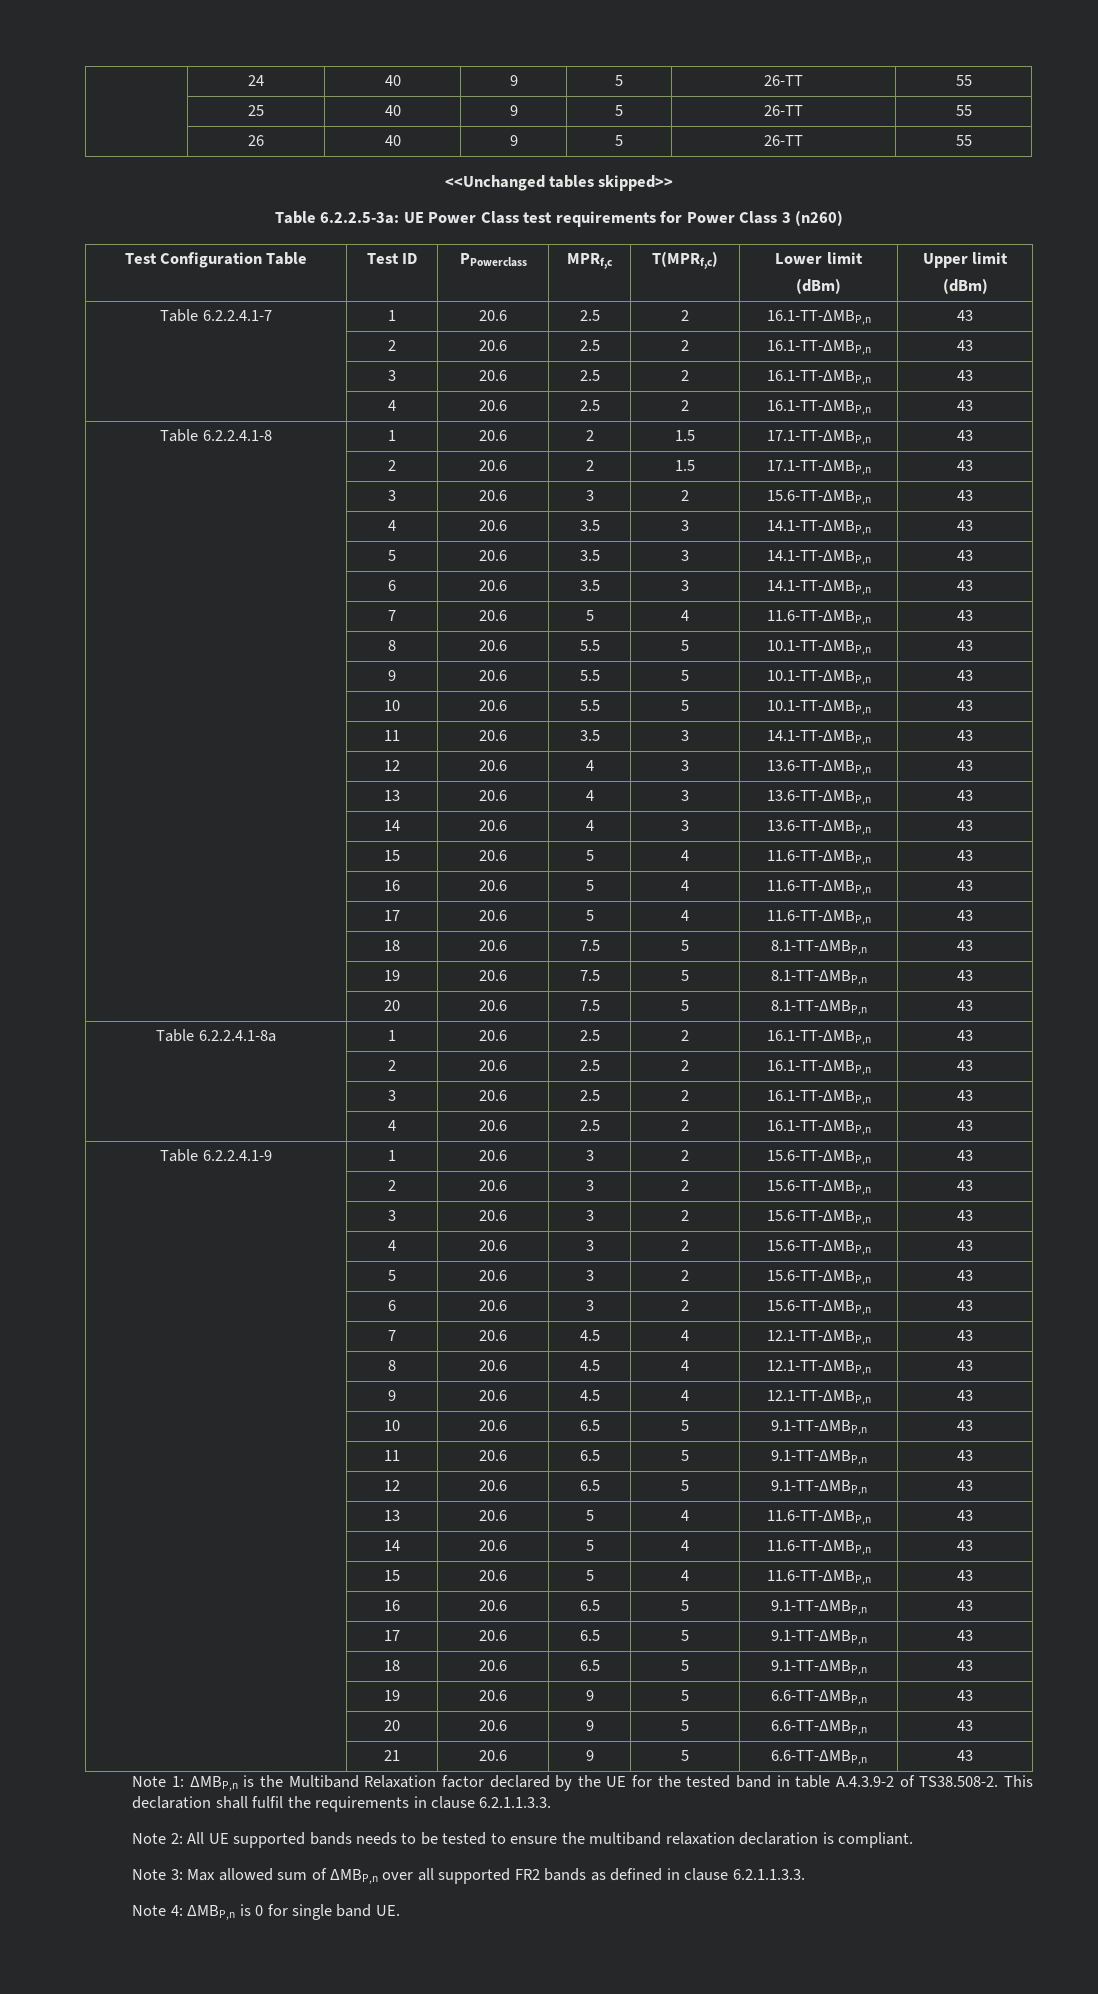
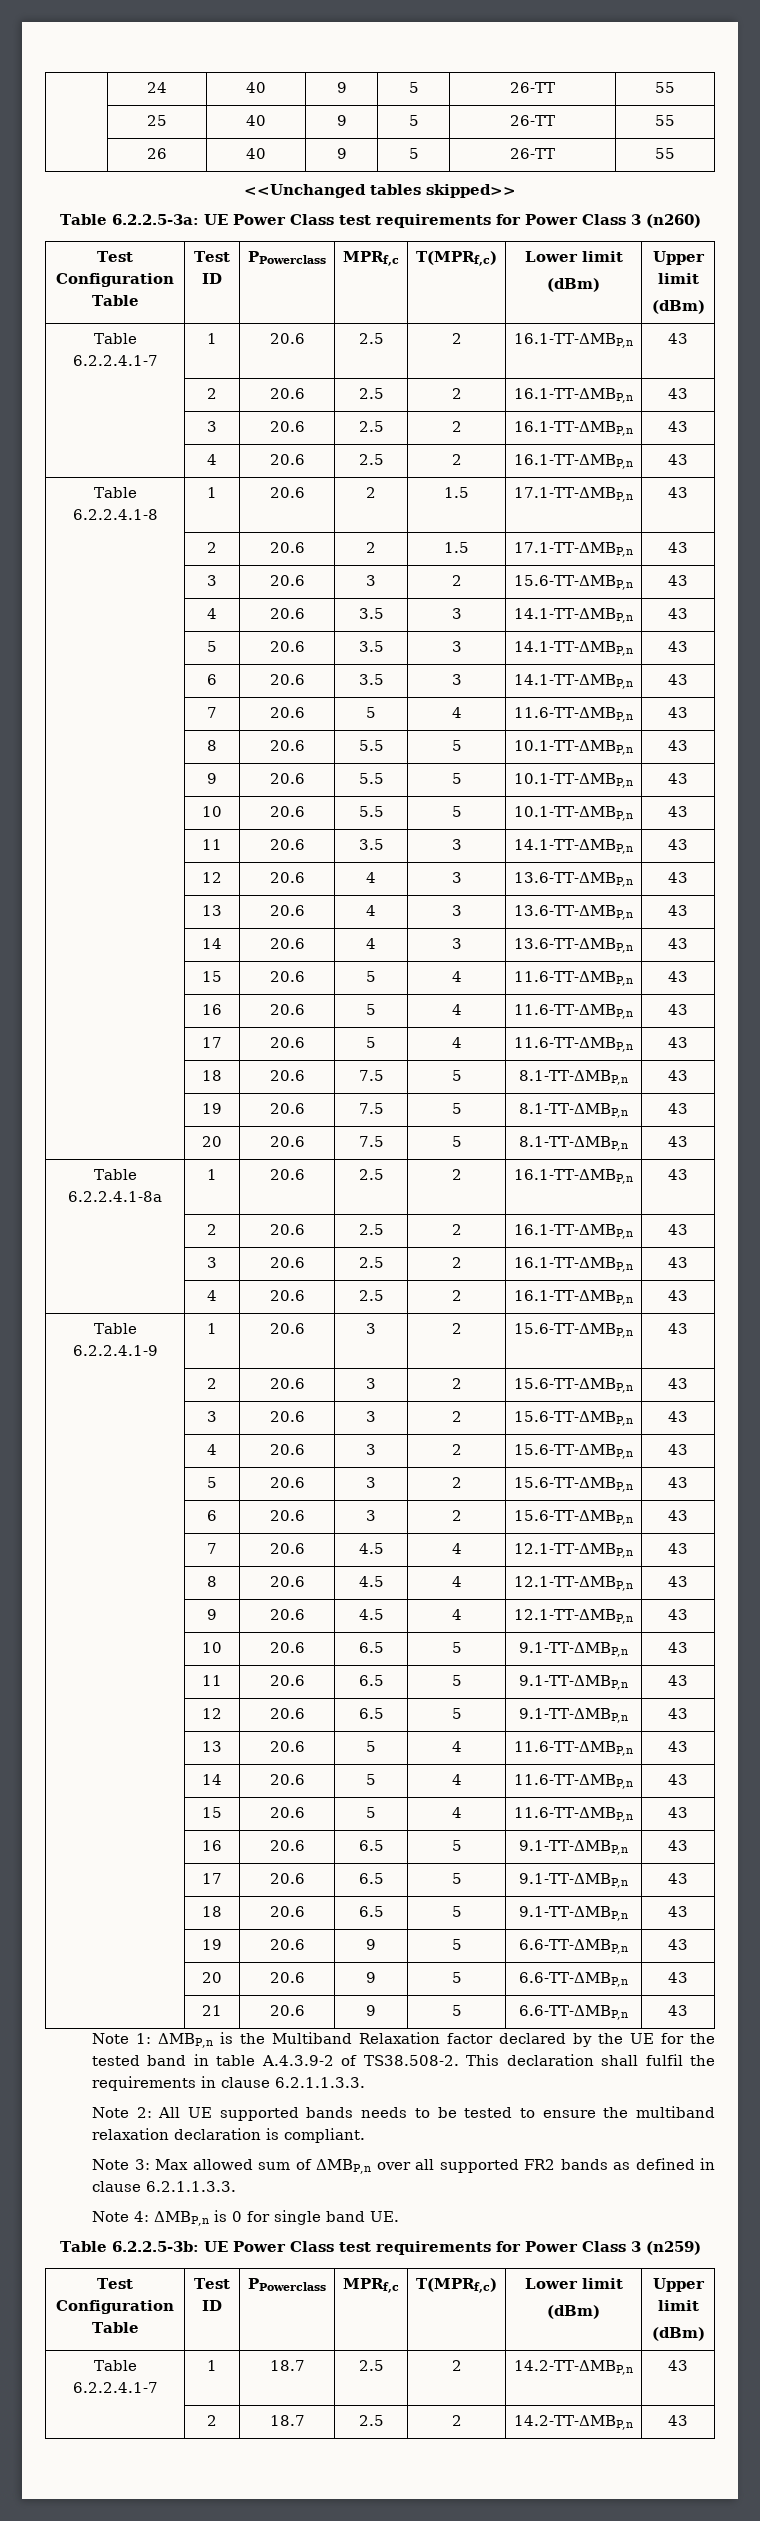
+ Table 6.2.2.5-3b: UE Power Class test requirements for Power Class 3 (n259)
+ Test Configuration Table | Test ID | PPowerclass | MPRf,c | T(MPRf,c) | Lower limit
+ (dBm) | Upper limit
+ (dBm)
+ Table 6.2.2.4.1-7 | 1 | 18.7 | 2.5 | 2 | 14.2-TT-ΔMBP,n | 43
+ | 2 | 18.7 | 2.5 | 2 | 14.2-TT-ΔMBP,n | 43

